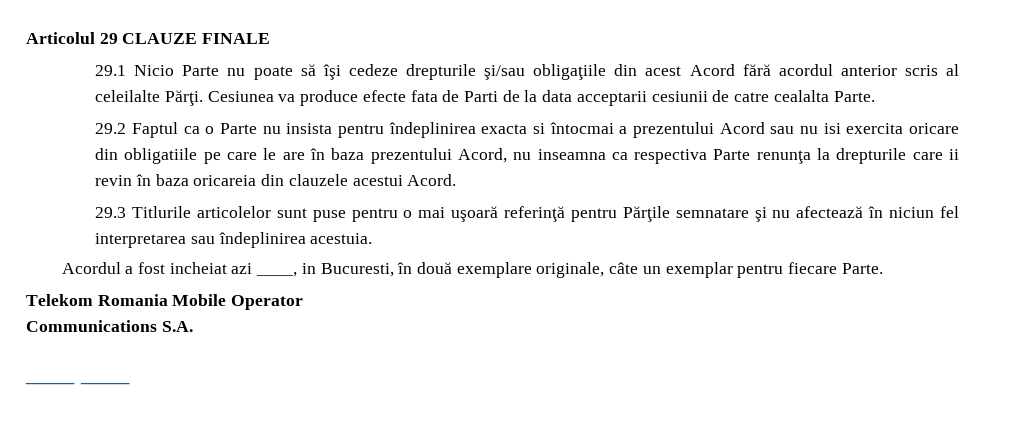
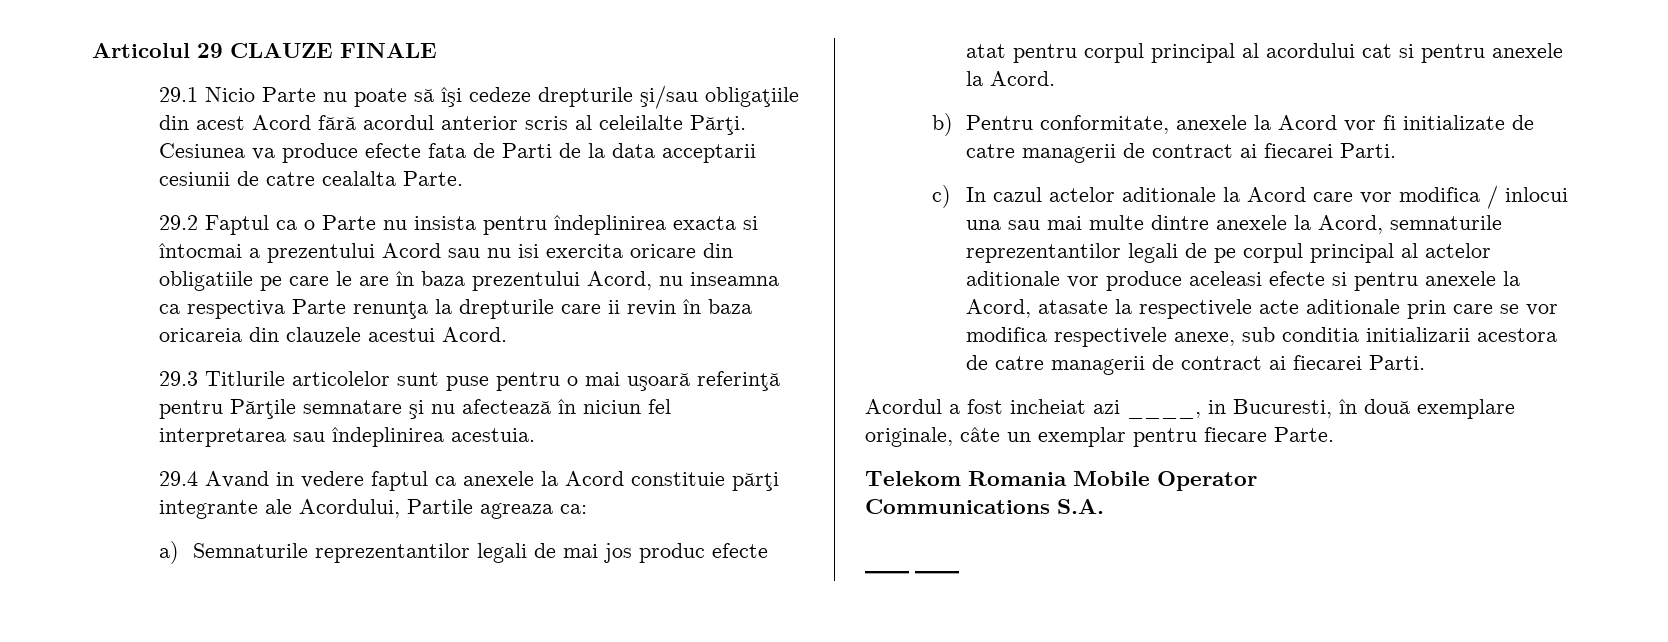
+ 29.4 Avand in vedere faptul ca anexele la Acord constituie părţi integrante ale Acordului, Partile agreaza ca:
+ a) Semnaturile reprezentantilor legali de mai jos produc efecte atat pentru corpul principal al acordului cat si pentru anexele la Acord.
+ b) Pentru conformitate, anexele la Acord vor fi initializate de catre managerii de contract ai fiecarei Parti.
+ c) In cazul actelor aditionale la Acord care vor modifica / inlocui una sau mai multe dintre anexele la Acord, semnaturile reprezentantilor legali de pe corpul principal al actelor aditionale vor produce aceleasi efecte si pentru anexele la Acord, atasate la respectivele acte aditionale prin care se vor modifica respectivele anexe, sub conditia initializarii acestora de catre managerii de contract ai fiecarei Parti.

